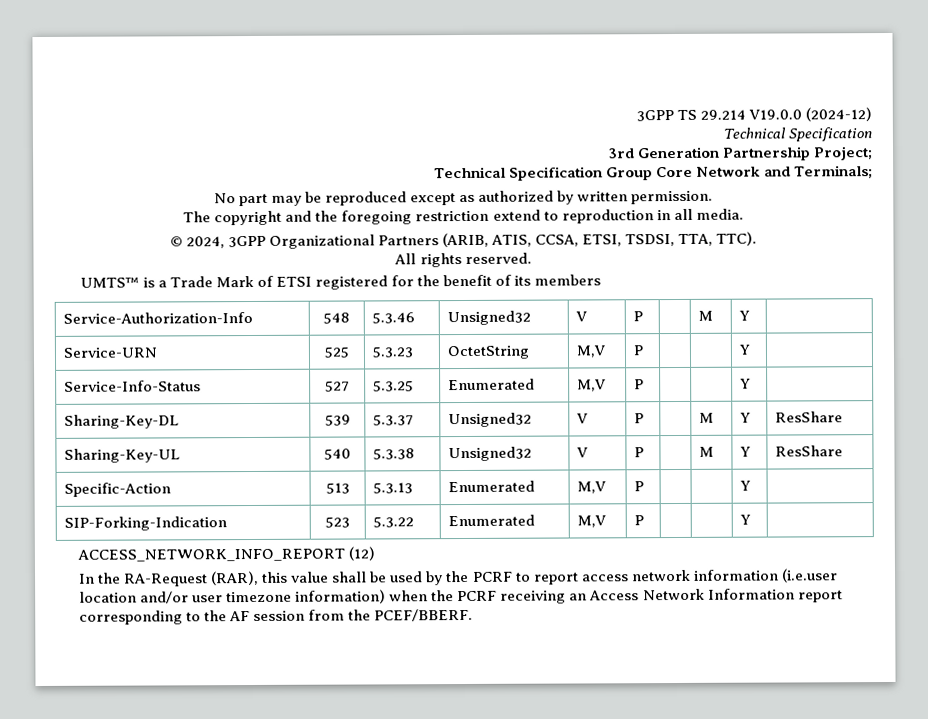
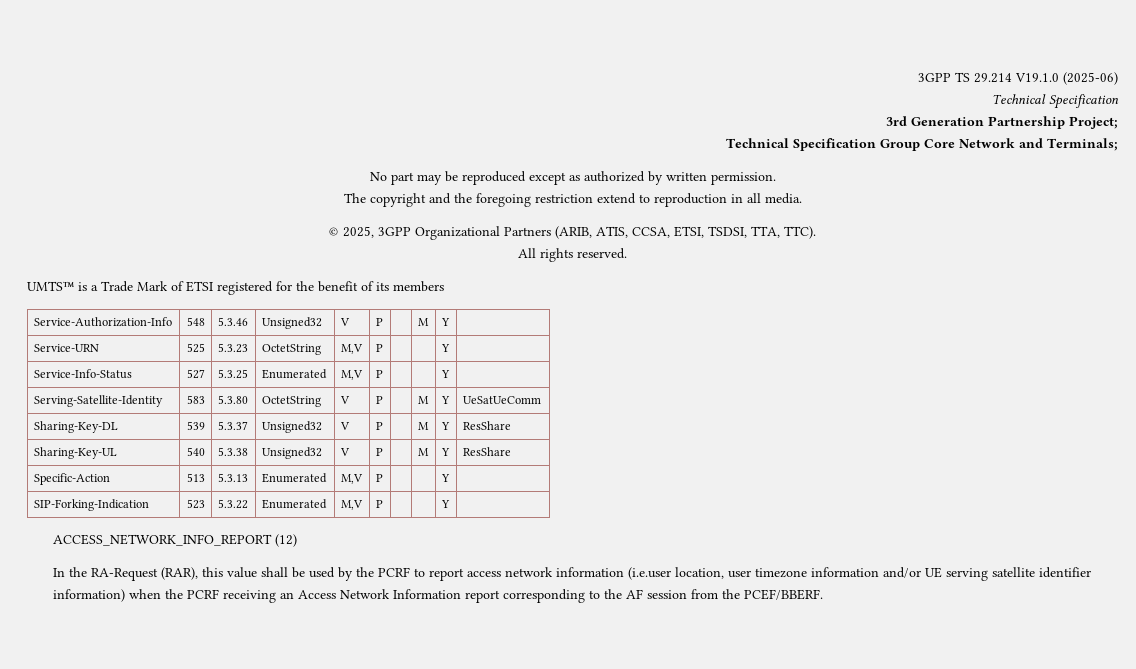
- 3GPP TS 29.214 V19.0.0 (2024-12)
+ 3GPP TS 29.214 V19.1.0 (2025-06)
- © 2024, 3GPP Organizational Partners (ARIB, ATIS, CCSA, ETSI, TSDSI, TTA, TTC).
+ © 2025, 3GPP Organizational Partners (ARIB, ATIS, CCSA, ETSI, TSDSI, TTA, TTC).
+ Serving-Satellite-Identity | 583 | 5.3.80 | OctetString | V | P | | M | Y | UeSatUeComm
- In the RA-Request (RAR), this value shall be used by the PCRF to report access network information (i.e.user location and/or user timezone information) when the PCRF receiving an Access Network Information report corresponding to the AF session from the PCEF/BBERF.
+ In the RA-Request (RAR), this value shall be used by the PCRF to report access network information (i.e.user location, user timezone information and/or UE serving satellite identifier information) when the PCRF receiving an Access Network Information report corresponding to the AF session from the PCEF/BBERF.

